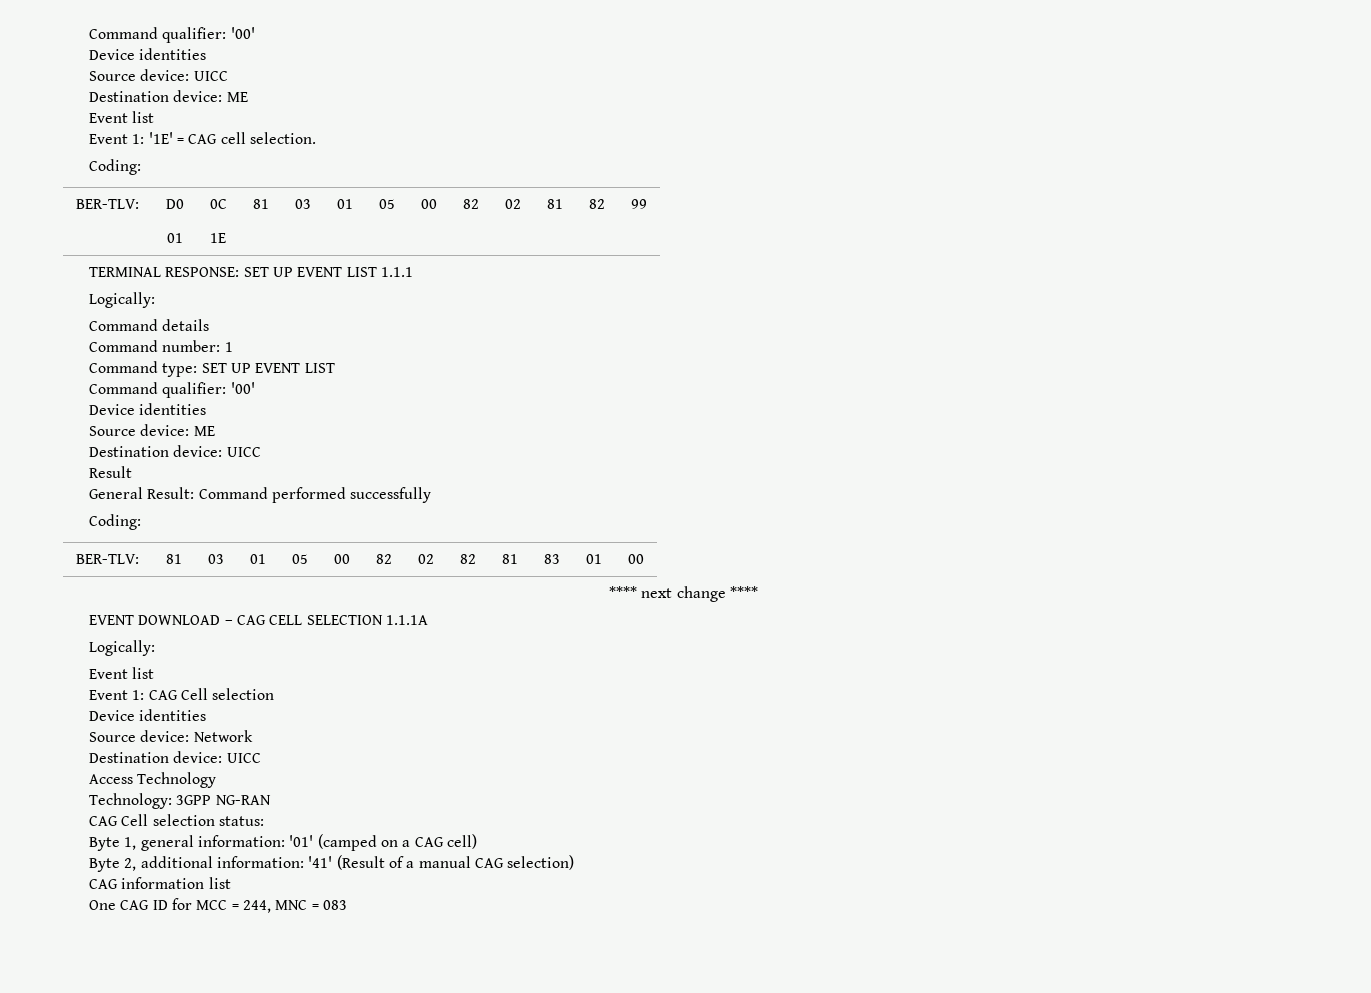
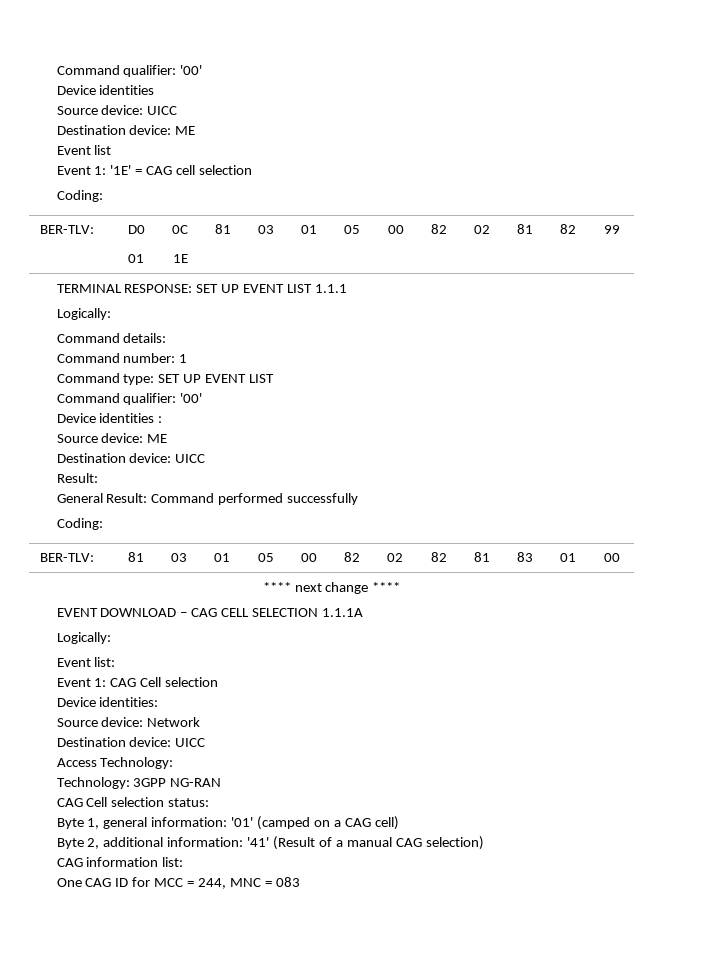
- Event 1: '1E' = CAG cell selection.
+ Event 1: '1E' = CAG cell selection
- Command details
+ Command details:
  Command type: SET UP EVENT LIST
  Command qualifier: '00'
- Device identities
+ Device identities :
  Source device: ME
  Destination device: UICC
- Result
+ Result:
  EVENT DOWNLOAD – CAG CELL SELECTION 1.1.1A
  Logically:
- Event list
+ Event list:
  Event 1: CAG Cell selection
- Device identities
+ Device identities:
- Access Technology
+ Access Technology:
- CAG information list
+ CAG information list:

